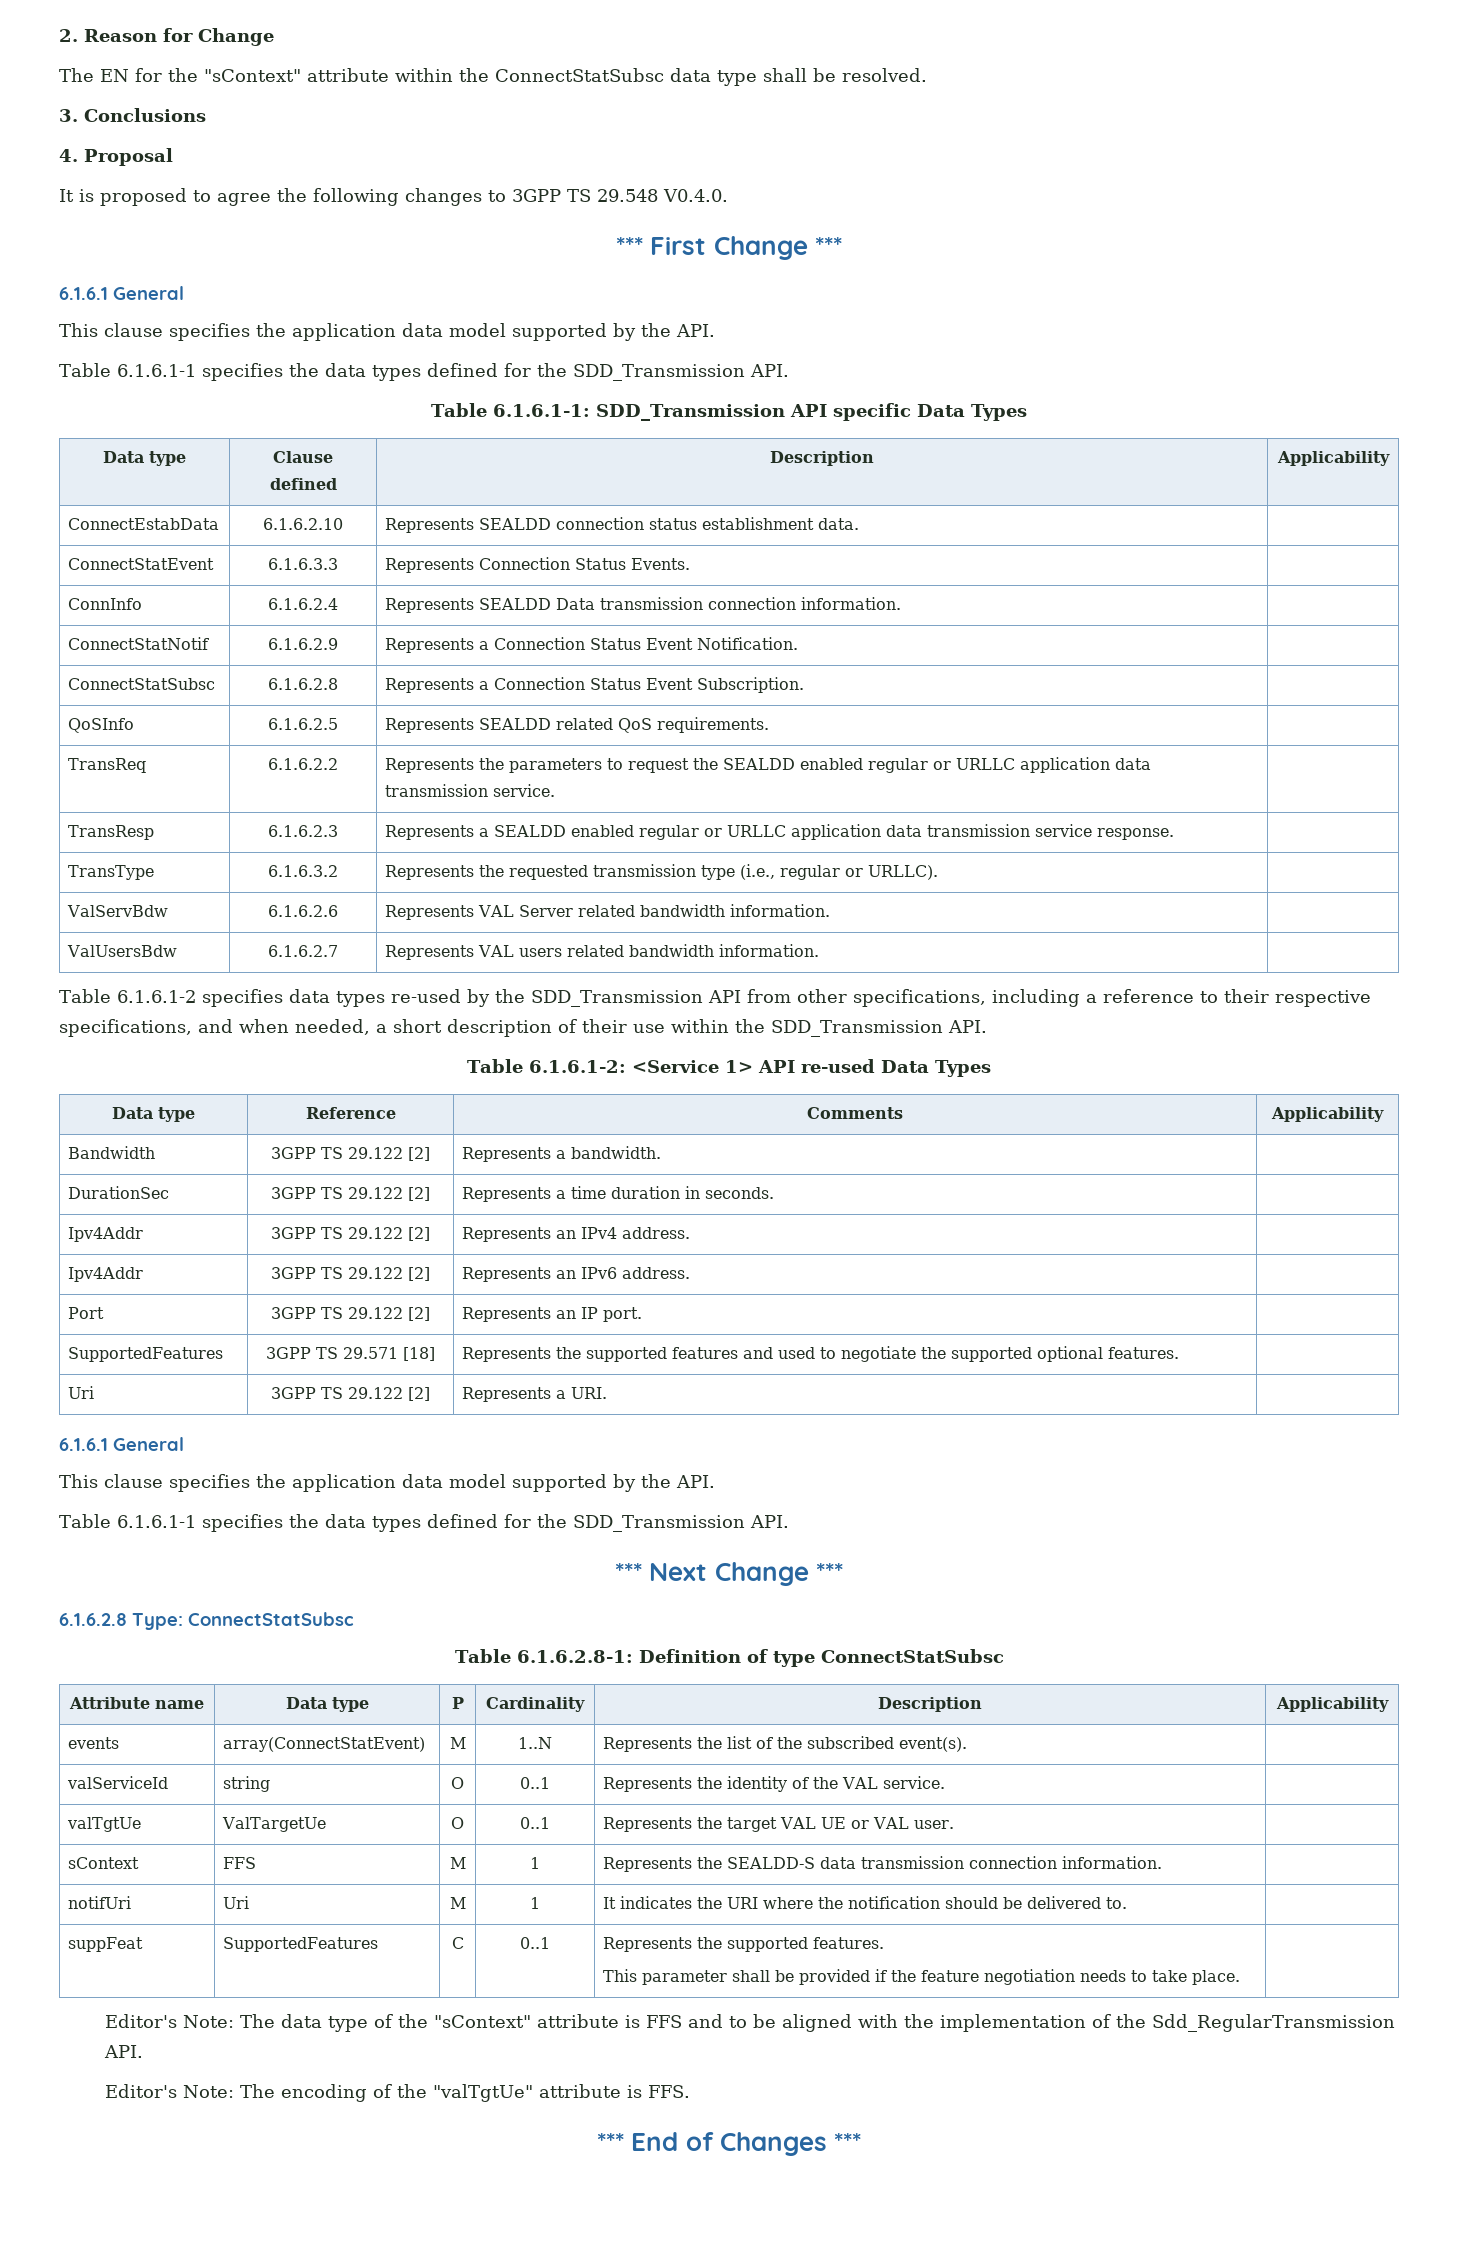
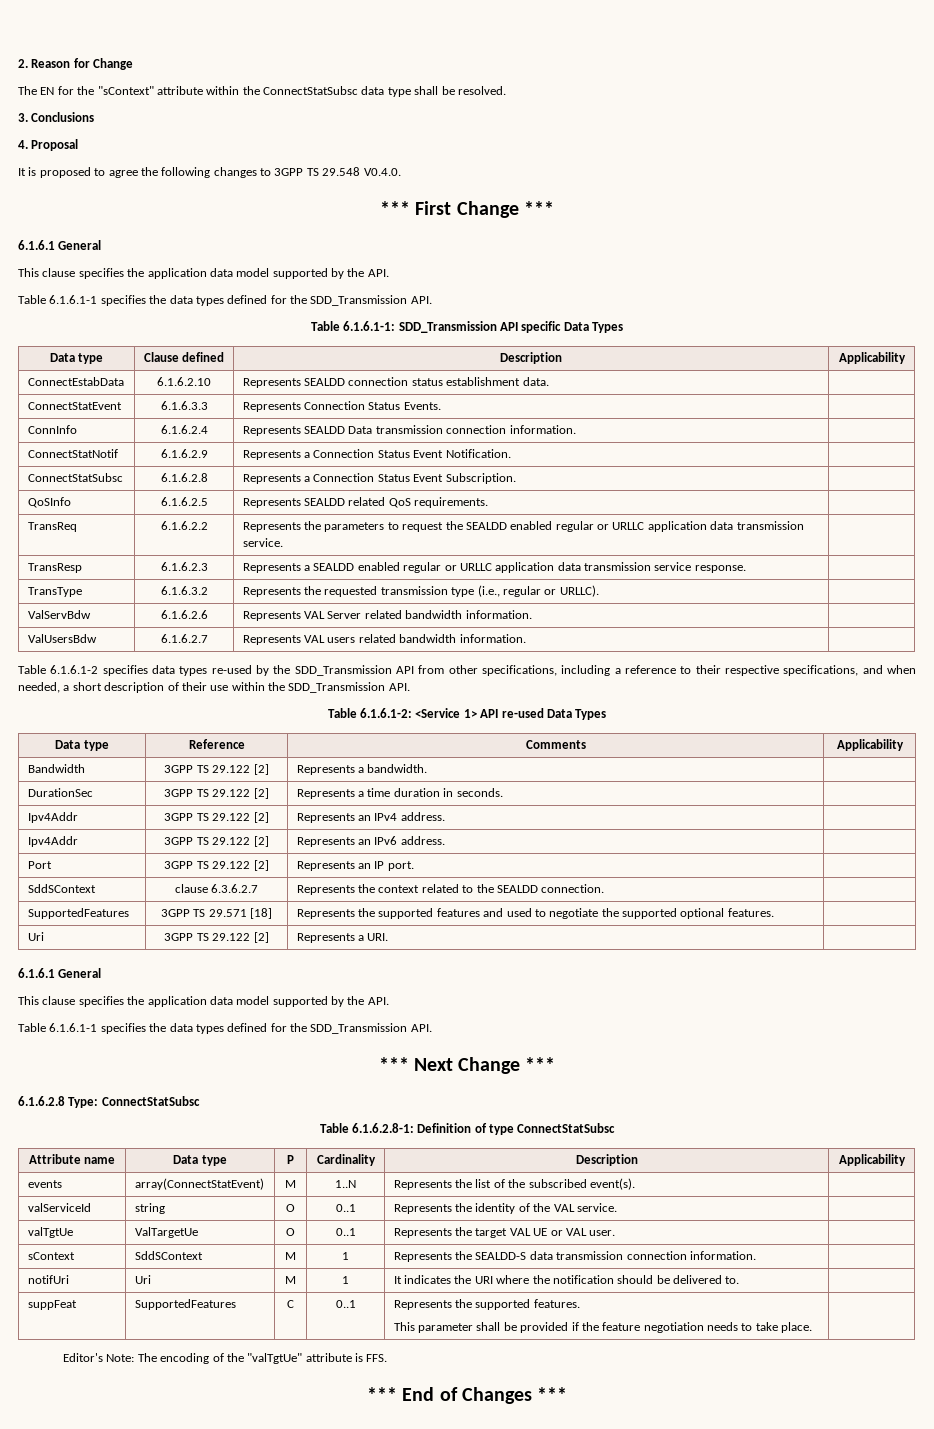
+ SddSContext | clause 6.3.6.2.7 | Represents the context related to the SEALDD connection. |
- sContext | FFS | M | 1 | Represents the SEALDD-S data transmission connection information. |
+ sContext | SddSContext | M | 1 | Represents the SEALDD-S data transmission connection information. |
- Editor's Note: The data type of the "sContext" attribute is FFS and to be aligned with the implementation of the Sdd_RegularTransmission API.

